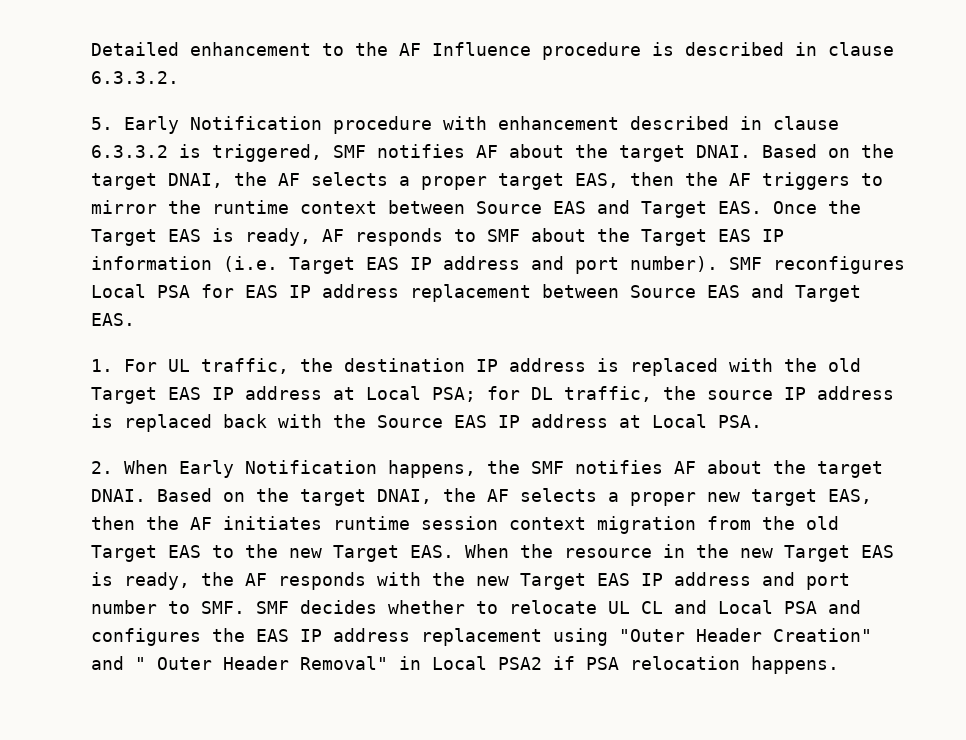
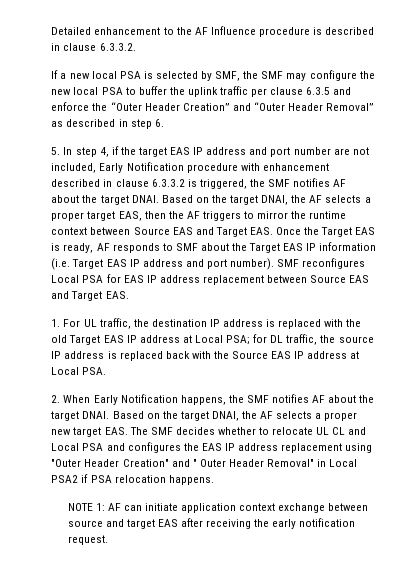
- 5. Early Notification procedure with enhancement described in clause 6.3.3.2 is triggered, SMF notifies AF about the target DNAI.
+ If a new local PSA is selected by SMF, the SMF may configure the new local PSA to buffer the uplink traffic per clause 6.3.5 and enforce the “Outer Header Creation” and “Outer Header Removal” as described in step 6.
+ 5. In step 4, if the target EAS IP address and port number are not included, Early Notification procedure with enhancement described in clause 6.3.3.2 is triggered, the SMF notifies AF about the target DNAI.
- Based on the target DNAI, the AF selects a proper new target EAS, then the AF initiates runtime session context migration from the old Target EAS to the new Target EAS. When the resource in the new Target EAS is ready, the AF responds with the new Target EAS IP address and port number to SMF. SMF decides whether to relocate UL CL and Local PSA and configures the EAS IP address replacement using "Outer Header Creation" and " Outer Header Removal" in Local PSA2 if PSA relocation happens.
+ Based on the target DNAI, the AF selects a proper new target EAS. The SMF decides whether to relocate UL CL and Local PSA and configures the EAS IP address replacement using "Outer Header Creation" and " Outer Header Removal" in Local PSA2 if PSA relocation happens.
+ NOTE 1: AF can initiate application context exchange between source and target EAS after receiving the early notification request.

